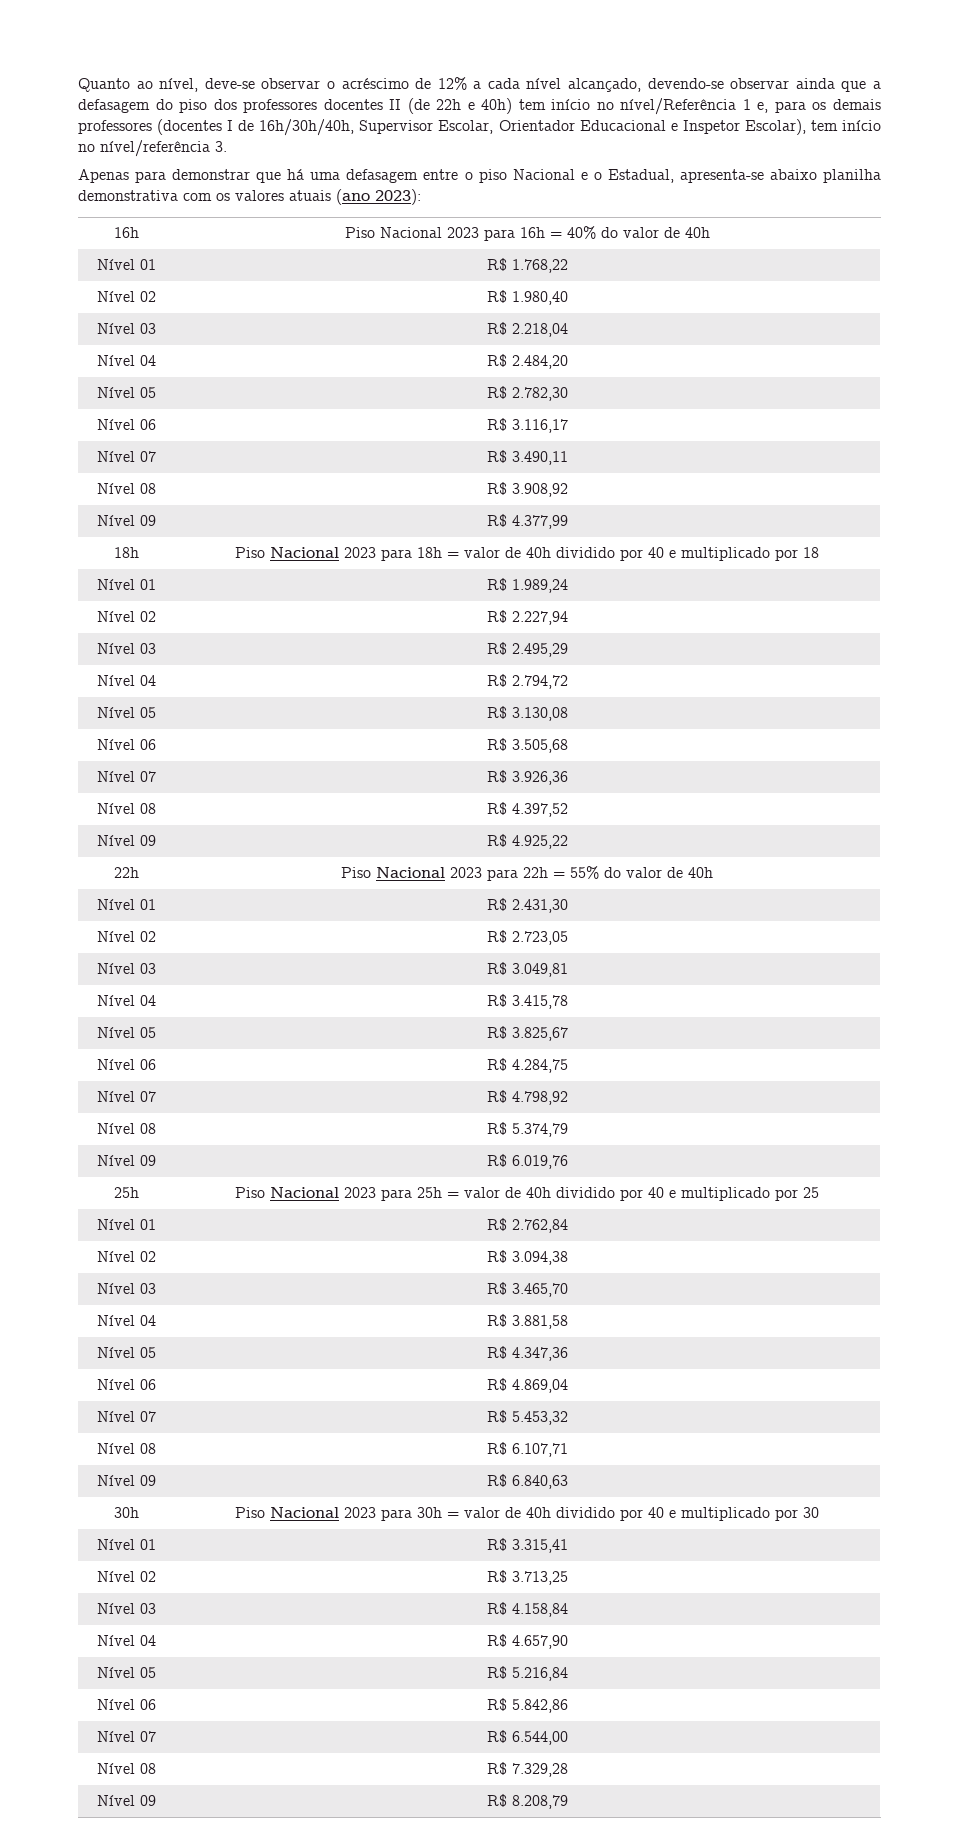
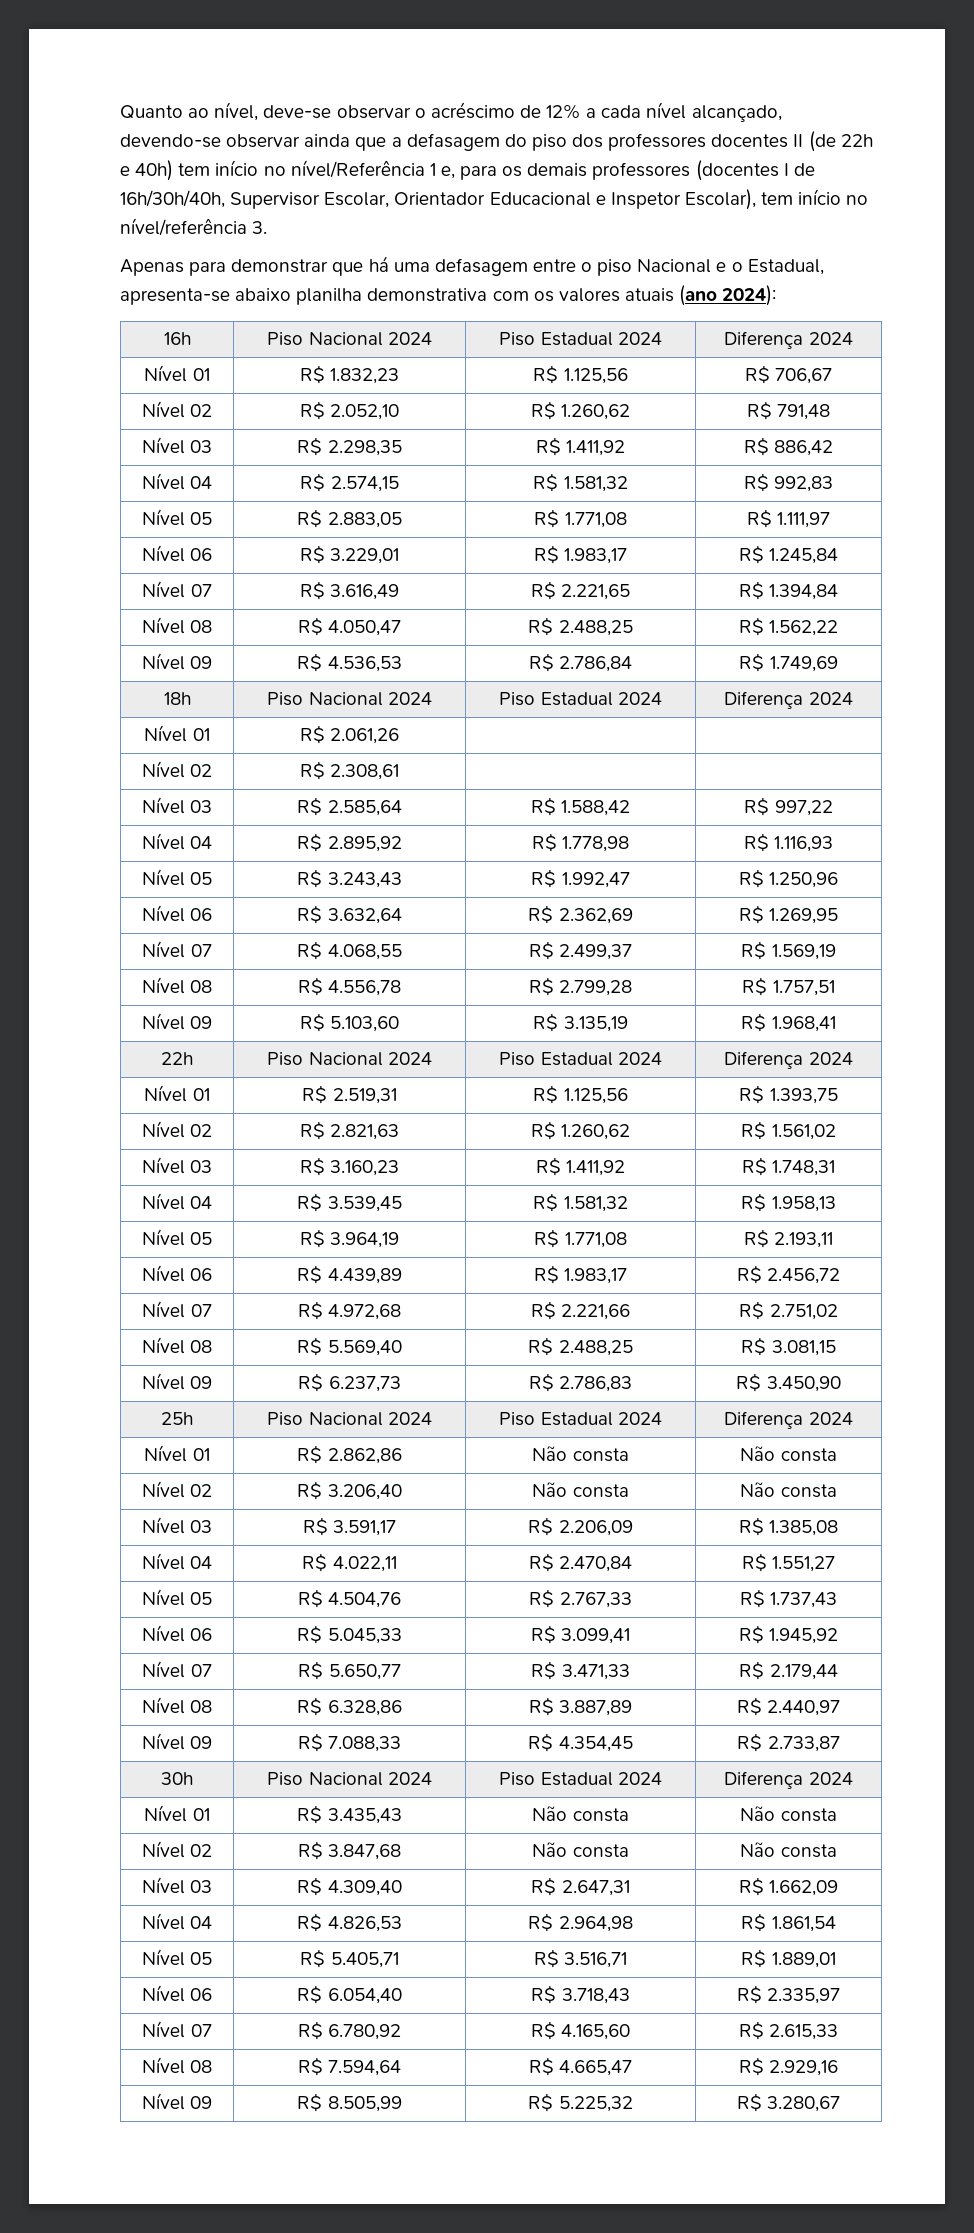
- Apenas para demonstrar que há uma defasagem entre o piso Nacional e o Estadual, apresenta-se abaixo planilha demonstrativa com os valores atuais (ano 2023):
+ Apenas para demonstrar que há uma defasagem entre o piso Nacional e o Estadual, apresenta-se abaixo planilha demonstrativa com os valores atuais (ano 2024):
- 16h | Piso Nacional 2023 para 16h = 40% do valor de 40h
- Nível 01 | R$ 1.768,22
- Nível 02 | R$ 1.980,40
- Nível 03 | R$ 2.218,04
- Nível 04 | R$ 2.484,20
- Nível 05 | R$ 2.782,30
- Nível 06 | R$ 3.116,17
- Nível 07 | R$ 3.490,11
- Nível 08 | R$ 3.908,92
- Nível 09 | R$ 4.377,99
- 18h | Piso Nacional 2023 para 18h = valor de 40h dividido por 40 e multiplicado por 18
- Nível 01 | R$ 1.989,24
- Nível 02 | R$ 2.227,94
- Nível 03 | R$ 2.495,29
- Nível 04 | R$ 2.794,72
- Nível 05 | R$ 3.130,08
- Nível 06 | R$ 3.505,68
- Nível 07 | R$ 3.926,36
- Nível 08 | R$ 4.397,52
- Nível 09 | R$ 4.925,22
- 22h | Piso Nacional 2023 para 22h = 55% do valor de 40h
- Nível 01 | R$ 2.431,30
- Nível 02 | R$ 2.723,05
- Nível 03 | R$ 3.049,81
- Nível 04 | R$ 3.415,78
- Nível 05 | R$ 3.825,67
- Nível 06 | R$ 4.284,75
- Nível 07 | R$ 4.798,92
- Nível 08 | R$ 5.374,79
- Nível 09 | R$ 6.019,76
- 25h | Piso Nacional 2023 para 25h = valor de 40h dividido por 40 e multiplicado por 25
- Nível 01 | R$ 2.762,84
- Nível 02 | R$ 3.094,38
- Nível 03 | R$ 3.465,70
- Nível 04 | R$ 3.881,58
- Nível 05 | R$ 4.347,36
- Nível 06 | R$ 4.869,04
- Nível 07 | R$ 5.453,32
- Nível 08 | R$ 6.107,71
- Nível 09 | R$ 6.840,63
- 30h | Piso Nacional 2023 para 30h = valor de 40h dividido por 40 e multiplicado por 30
- Nível 01 | R$ 3.315,41
- Nível 02 | R$ 3.713,25
- Nível 03 | R$ 4.158,84
- Nível 04 | R$ 4.657,90
- Nível 05 | R$ 5.216,84
- Nível 06 | R$ 5.842,86
- Nível 07 | R$ 6.544,00
- Nível 08 | R$ 7.329,28
- Nível 09 | R$ 8.208,79
+ 16h | Piso Nacional 2024 | Piso Estadual 2024 | Diferença 2024
+ Nível 01 | R$ 1.832,23 | R$ 1.125,56 | R$ 706,67
+ Nível 02 | R$ 2.052,10 | R$ 1.260,62 | R$ 791,48
+ Nível 03 | R$ 2.298,35 | R$ 1.411,92 | R$ 886,42
+ Nível 04 | R$ 2.574,15 | R$ 1.581,32 | R$ 992,83
+ Nível 05 | R$ 2.883,05 | R$ 1.771,08 | R$ 1.111,97
+ Nível 06 | R$ 3.229,01 | R$ 1.983,17 | R$ 1.245,84
+ Nível 07 | R$ 3.616,49 | R$ 2.221,65 | R$ 1.394,84
+ Nível 08 | R$ 4.050,47 | R$ 2.488,25 | R$ 1.562,22
+ Nível 09 | R$ 4.536,53 | R$ 2.786,84 | R$ 1.749,69
+ 18h | Piso Nacional 2024 | Piso Estadual 2024 | Diferença 2024
+ Nível 01 | R$ 2.061,26 | |
+ Nível 02 | R$ 2.308,61 | |
+ Nível 03 | R$ 2.585,64 | R$ 1.588,42 | R$ 997,22
+ Nível 04 | R$ 2.895,92 | R$ 1.778,98 | R$ 1.116,93
+ Nível 05 | R$ 3.243,43 | R$ 1.992,47 | R$ 1.250,96
+ Nível 06 | R$ 3.632,64 | R$ 2.362,69 | R$ 1.269,95
+ Nível 07 | R$ 4.068,55 | R$ 2.499,37 | R$ 1.569,19
+ Nível 08 | R$ 4.556,78 | R$ 2.799,28 | R$ 1.757,51
+ Nível 09 | R$ 5.103,60 | R$ 3.135,19 | R$ 1.968,41
+ 22h | Piso Nacional 2024 | Piso Estadual 2024 | Diferença 2024
+ Nível 01 | R$ 2.519,31 | R$ 1.125,56 | R$ 1.393,75
+ Nível 02 | R$ 2.821,63 | R$ 1.260,62 | R$ 1.561,02
+ Nível 03 | R$ 3.160,23 | R$ 1.411,92 | R$ 1.748,31
+ Nível 04 | R$ 3.539,45 | R$ 1.581,32 | R$ 1.958,13
+ Nível 05 | R$ 3.964,19 | R$ 1.771,08 | R$ 2.193,11
+ Nível 06 | R$ 4.439,89 | R$ 1.983,17 | R$ 2.456,72
+ Nível 07 | R$ 4.972,68 | R$ 2.221,66 | R$ 2.751,02
+ Nível 08 | R$ 5.569,40 | R$ 2.488,25 | R$ 3.081,15
+ Nível 09 | R$ 6.237,73 | R$ 2.786,83 | R$ 3.450,90
+ 25h | Piso Nacional 2024 | Piso Estadual 2024 | Diferença 2024
+ Nível 01 | R$ 2.862,86 | Não consta | Não consta
+ Nível 02 | R$ 3.206,40 | Não consta | Não consta
+ Nível 03 | R$ 3.591,17 | R$ 2.206,09 | R$ 1.385,08
+ Nível 04 | R$ 4.022,11 | R$ 2.470,84 | R$ 1.551,27
+ Nível 05 | R$ 4.504,76 | R$ 2.767,33 | R$ 1.737,43
+ Nível 06 | R$ 5.045,33 | R$ 3.099,41 | R$ 1.945,92
+ Nível 07 | R$ 5.650,77 | R$ 3.471,33 | R$ 2.179,44
+ Nível 08 | R$ 6.328,86 | R$ 3.887,89 | R$ 2.440,97
+ Nível 09 | R$ 7.088,33 | R$ 4.354,45 | R$ 2.733,87
+ 30h | Piso Nacional 2024 | Piso Estadual 2024 | Diferença 2024
+ Nível 01 | R$ 3.435,43 | Não consta | Não consta
+ Nível 02 | R$ 3.847,68 | Não consta | Não consta
+ Nível 03 | R$ 4.309,40 | R$ 2.647,31 | R$ 1.662,09
+ Nível 04 | R$ 4.826,53 | R$ 2.964,98 | R$ 1.861,54
+ Nível 05 | R$ 5.405,71 | R$ 3.516,71 | R$ 1.889,01
+ Nível 06 | R$ 6.054,40 | R$ 3.718,43 | R$ 2.335,97
+ Nível 07 | R$ 6.780,92 | R$ 4.165,60 | R$ 2.615,33
+ Nível 08 | R$ 7.594,64 | R$ 4.665,47 | R$ 2.929,16
+ Nível 09 | R$ 8.505,99 | R$ 5.225,32 | R$ 3.280,67

